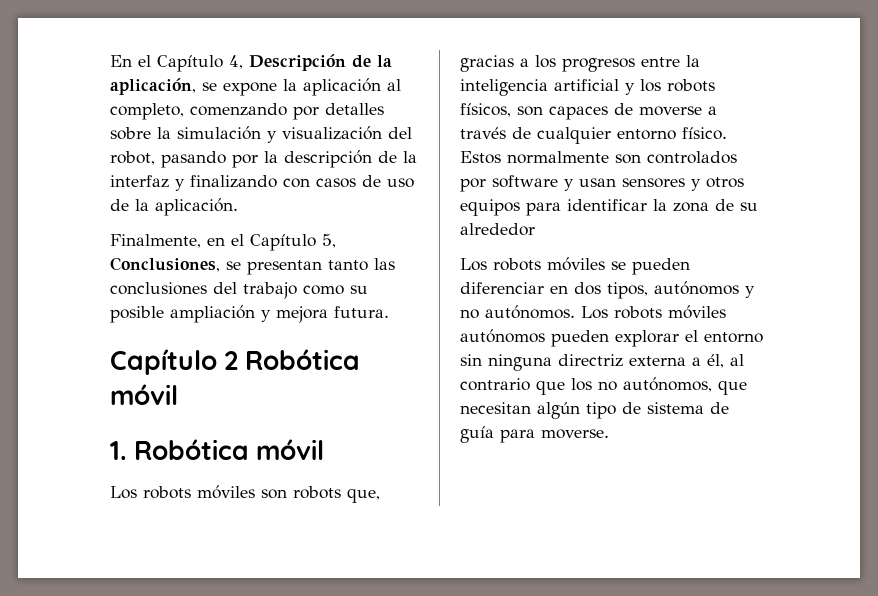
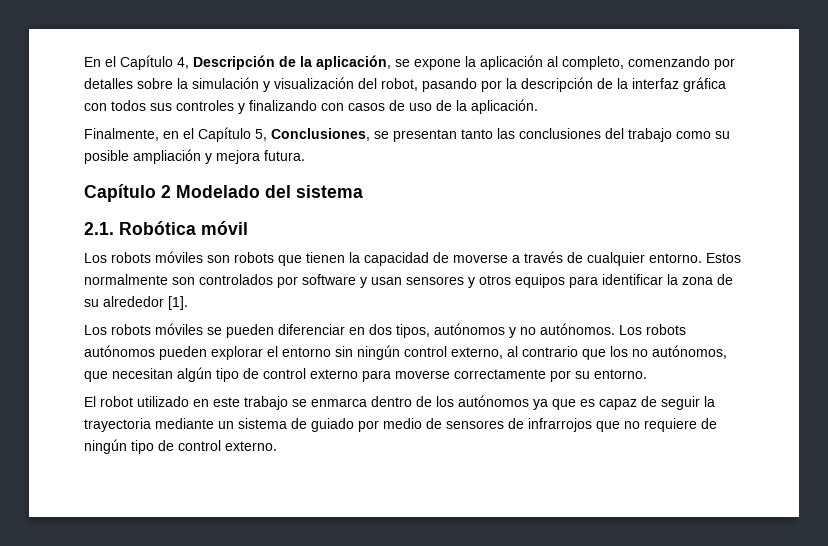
- En el Capítulo 4, Descripción de la aplicación, se expone la aplicación al completo, comenzando por detalles sobre la simulación y visualización del robot, pasando por la descripción de la interfaz y finalizando con casos de uso de la aplicación.
+ En el Capítulo 4, Descripción de la aplicación, se expone la aplicación al completo, comenzando por detalles sobre la simulación y visualización del robot, pasando por la descripción de la interfaz gráfica con todos sus controles y finalizando con casos de uso de la aplicación.
- Capítulo 2 Robótica móvil
- 1. Robótica móvil
+ Capítulo 2 Modelado del sistema
+ 2.1. Robótica móvil
- Los robots móviles son robots que, gracias a los progresos entre la inteligencia artificial y los robots físicos, son capaces de moverse a través de cualquier entorno físico.
+ Los robots móviles son robots que tienen la capacidad de moverse a través de cualquier entorno.
- Estos normalmente son controlados por software y usan sensores y otros equipos para identificar la zona de su alrededor
+ Estos normalmente son controlados por software y usan sensores y otros equipos para identificar la zona de su alrededor [1].
- Los robots móviles autónomos pueden explorar el entorno sin ninguna directriz externa a él, al contrario que los no autónomos, que necesitan algún tipo de sistema de guía para moverse.
+ Los robots autónomos pueden explorar el entorno sin ningún control externo, al contrario que los no autónomos, que necesitan algún tipo de control externo para moverse correctamente por su entorno.
+ El robot utilizado en este trabajo se enmarca dentro de los autónomos ya que es capaz de seguir la trayectoria mediante un sistema de guiado por medio de sensores de infrarrojos que no requiere de ningún tipo de control externo.

